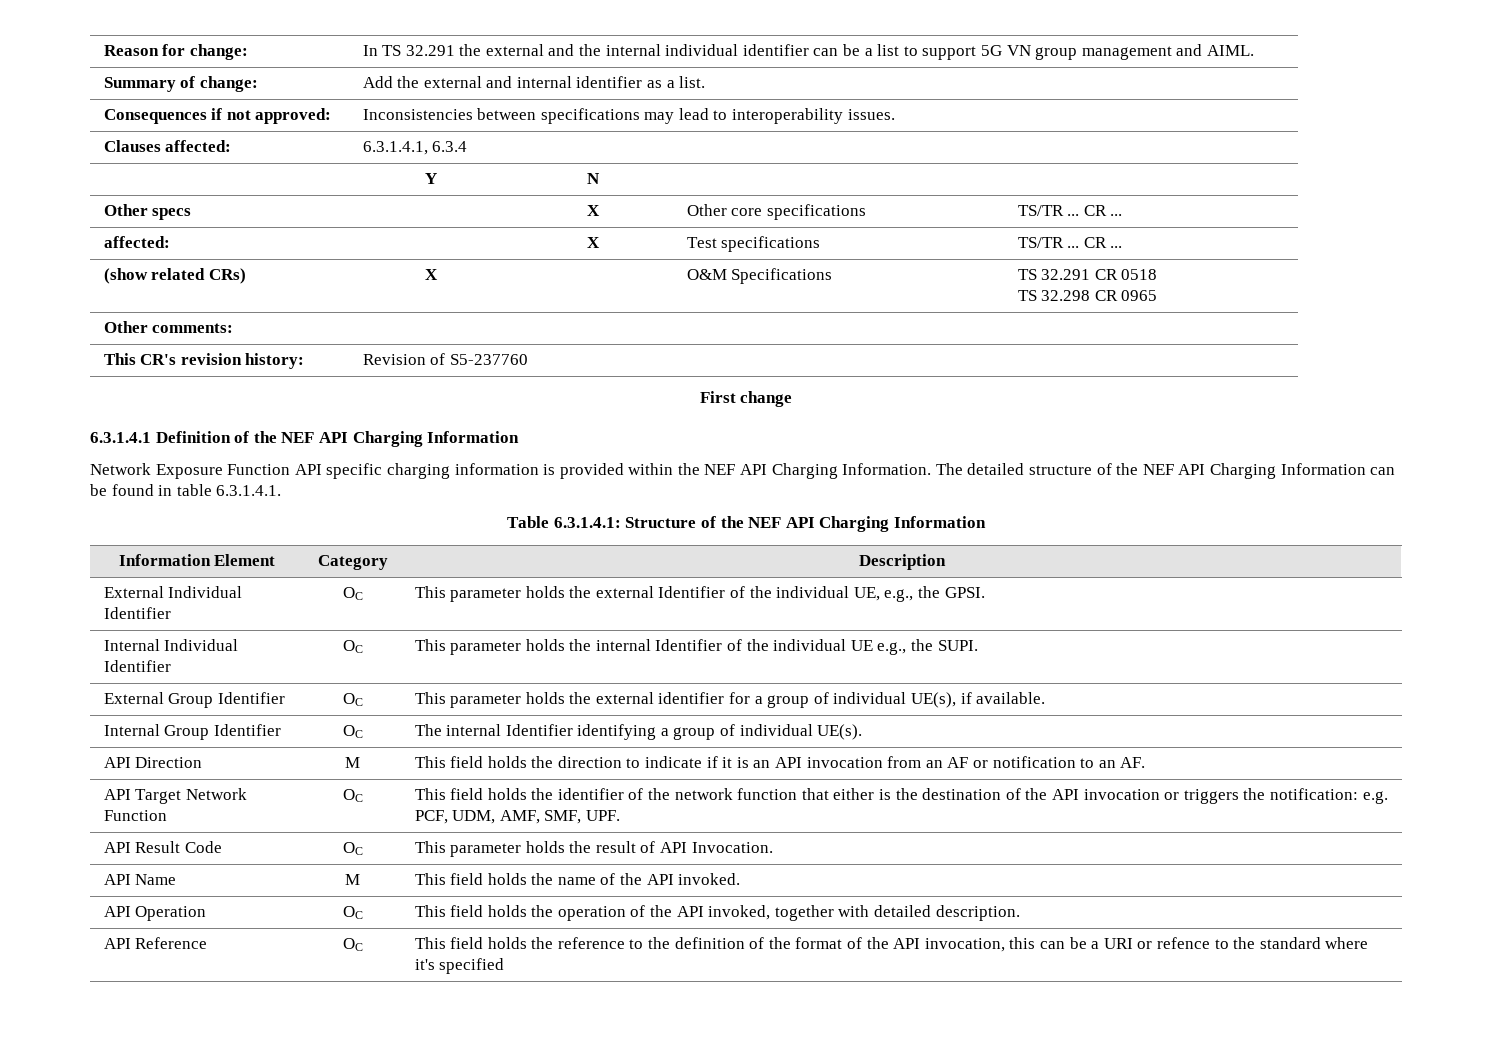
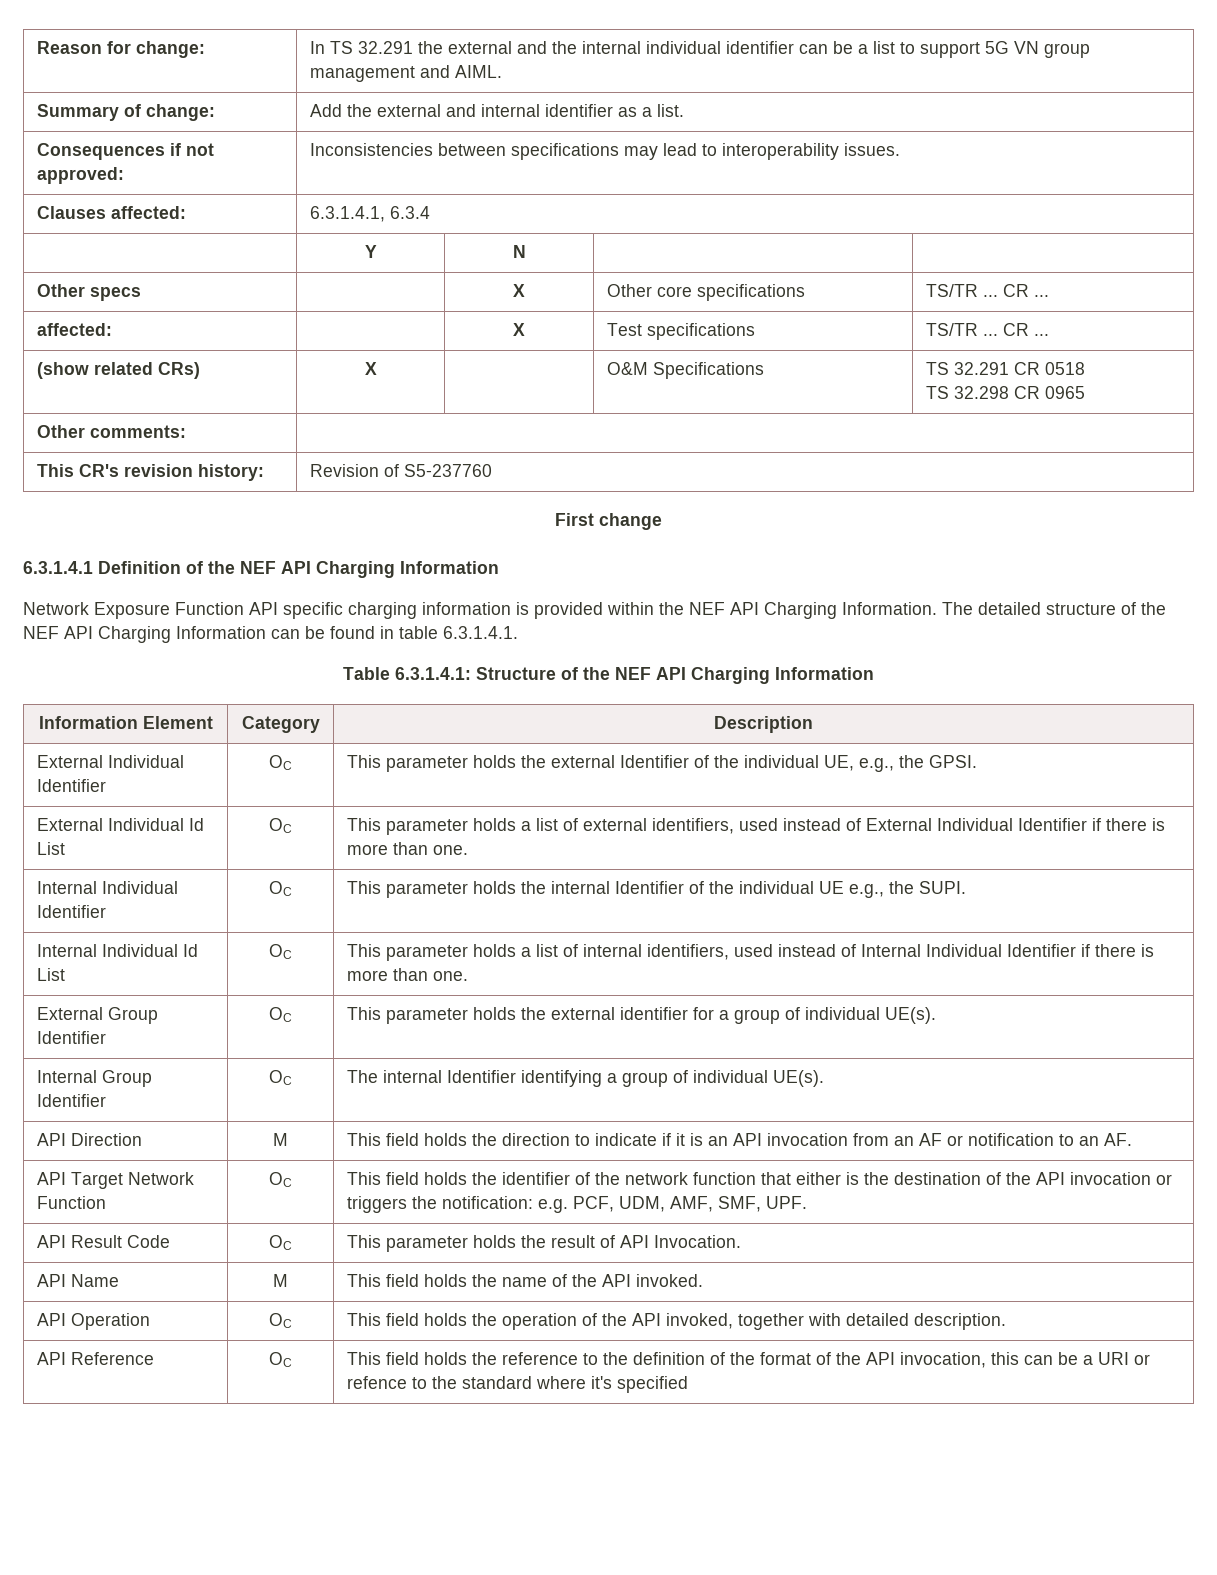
+ External Individual Id List | OC | This parameter holds a list of external identifiers, used instead of External Individual Identifier if there is more than one.
+ Internal Individual Id List | OC | This parameter holds a list of internal identifiers, used instead of Internal Individual Identifier if there is more than one.
- External Group Identifier | OC | This parameter holds the external identifier for a group of individual UE(s), if available.
+ External Group Identifier | OC | This parameter holds the external identifier for a group of individual UE(s).

